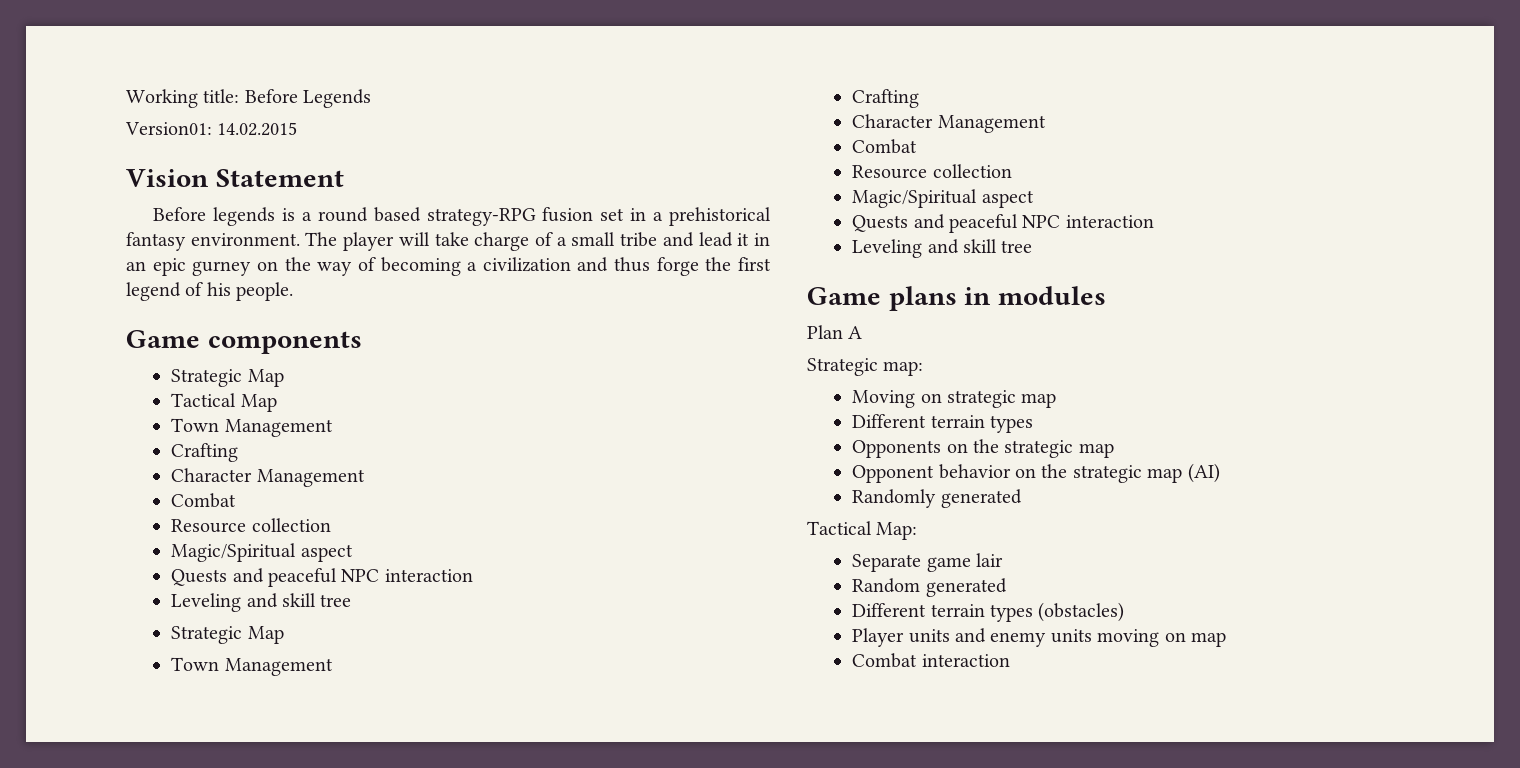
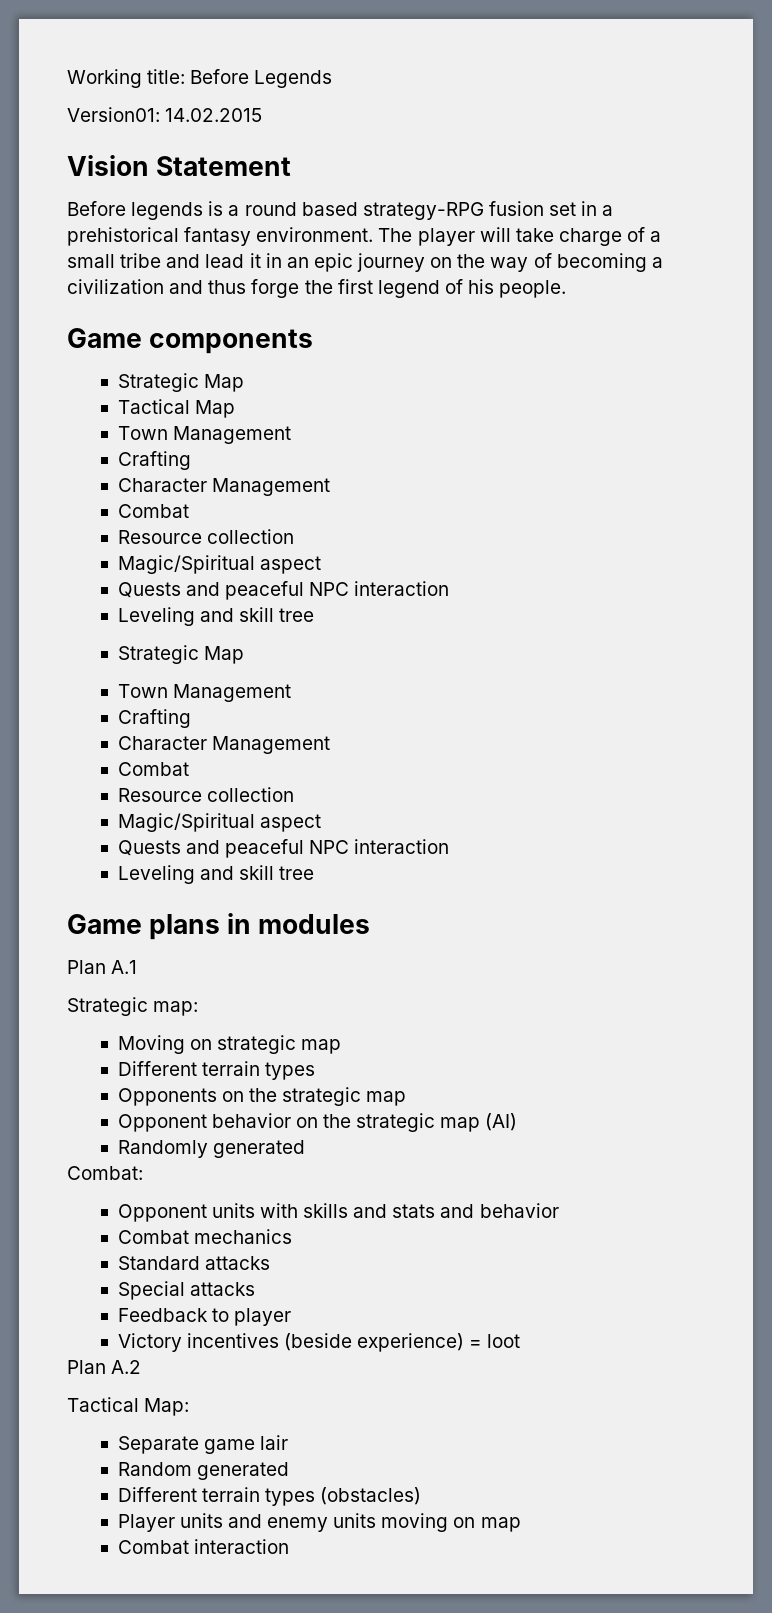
- The player will take charge of a small tribe and lead it in an epic gurney on the way of becoming a civilization and thus forge the first legend of his people.
+ The player will take charge of a small tribe and lead it in an epic journey on the way of becoming a civilization and thus forge the first legend of his people.
- Plan A
+ Plan A.1
+ Combat:
+ Opponent units with skills and stats and behavior
+ Combat mechanics
+ Standard attacks
+ Special attacks
+ Feedback to player
+ Victory incentives (beside experience) = loot
+ Plan A.2

